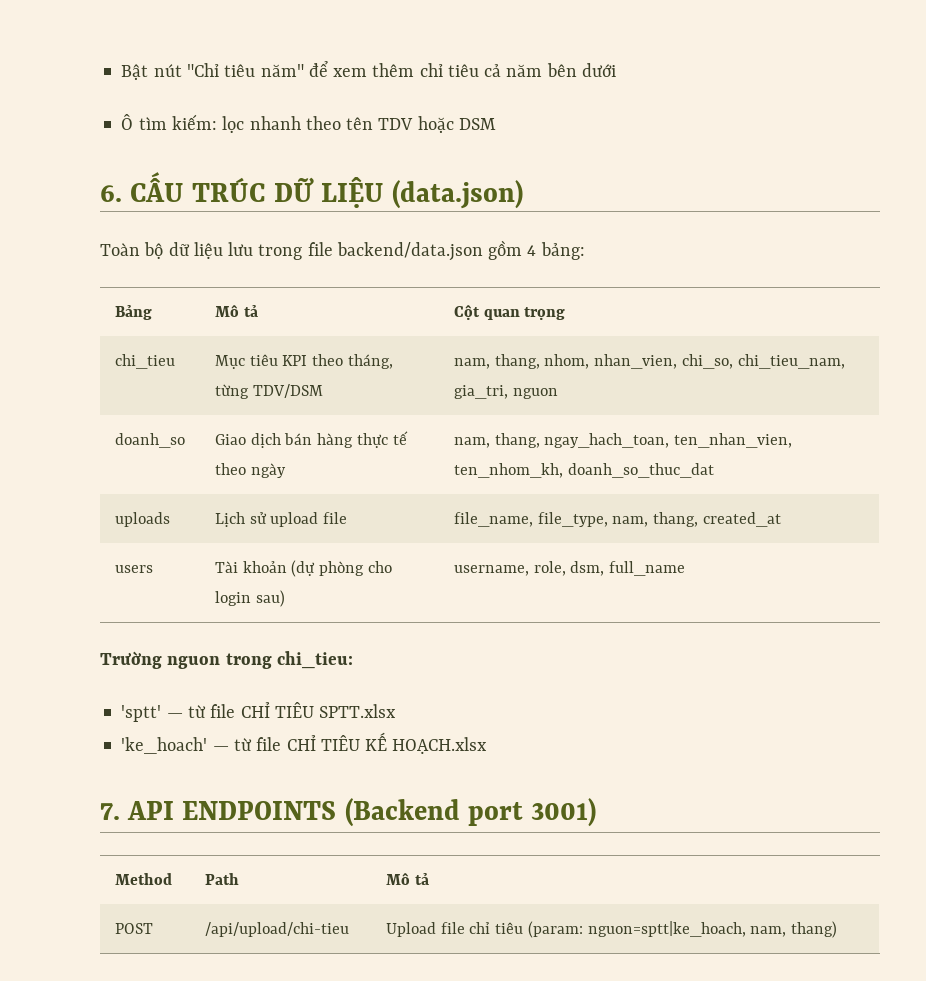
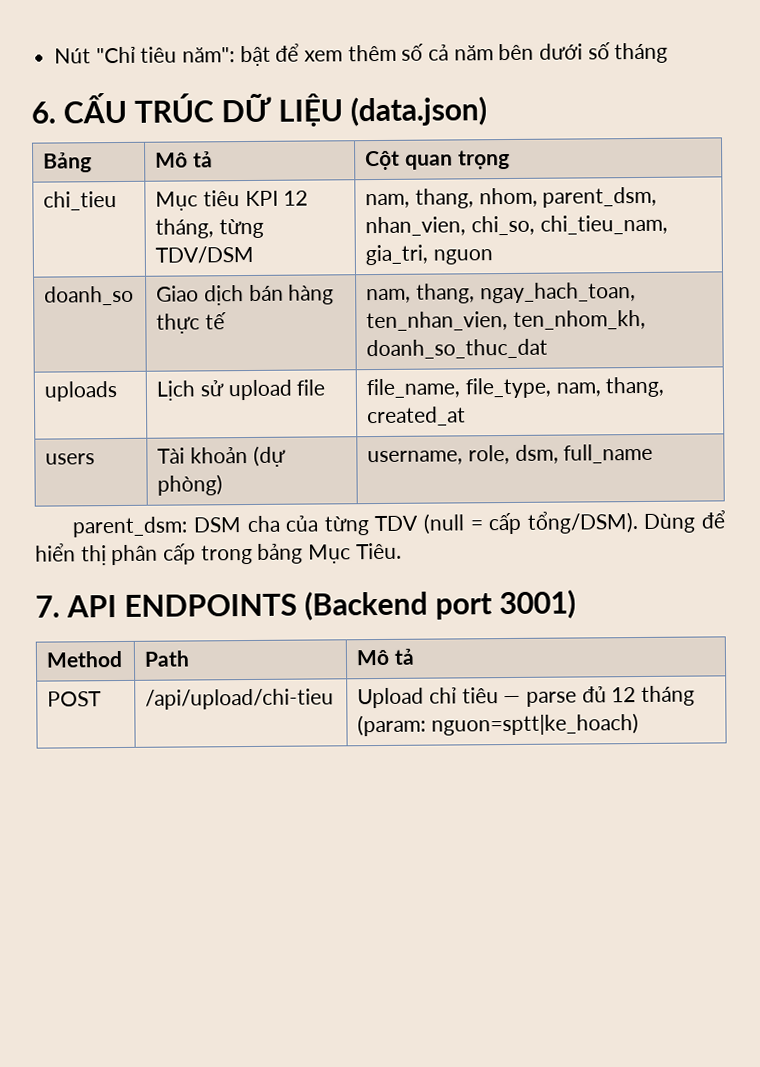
- Bật nút "Chỉ tiêu năm" để xem thêm chỉ tiêu cả năm bên dưới
- Ô tìm kiếm: lọc nhanh theo tên TDV hoặc DSM
+ Nút "Chỉ tiêu năm": bật để xem thêm số cả năm bên dưới số tháng
- Toàn bộ dữ liệu lưu trong file backend/data.json gồm 4 bảng:
- chi_tieu | Mục tiêu KPI theo tháng, từng TDV/DSM | nam, thang, nhom, nhan_vien, chi_so, chi_tieu_nam, gia_tri, nguon
+ chi_tieu | Mục tiêu KPI 12 tháng, từng TDV/DSM | nam, thang, nhom, parent_dsm, nhan_vien, chi_so, chi_tieu_nam, gia_tri, nguon
- doanh_so | Giao dịch bán hàng thực tế theo ngày | nam, thang, ngay_hach_toan, ten_nhan_vien, ten_nhom_kh, doanh_so_thuc_dat
+ doanh_so | Giao dịch bán hàng thực tế | nam, thang, ngay_hach_toan, ten_nhan_vien, ten_nhom_kh, doanh_so_thuc_dat
- users | Tài khoản (dự phòng cho login sau) | username, role, dsm, full_name
+ users | Tài khoản (dự phòng) | username, role, dsm, full_name
- Trường nguon trong chi_tieu:
- 'sptt' — từ file CHỈ TIÊU SPTT.xlsx
- 'ke_hoach' — từ file CHỈ TIÊU KẾ HOẠCH.xlsx
+ parent_dsm: DSM cha của từng TDV (null = cấp tổng/DSM). Dùng để hiển thị phân cấp trong bảng Mục Tiêu.
- POST | /api/upload/chi-tieu | Upload file chỉ tiêu (param: nguon=sptt|ke_hoach, nam, thang)
+ POST | /api/upload/chi-tieu | Upload chỉ tiêu — parse đủ 12 tháng (param: nguon=sptt|ke_hoach)

